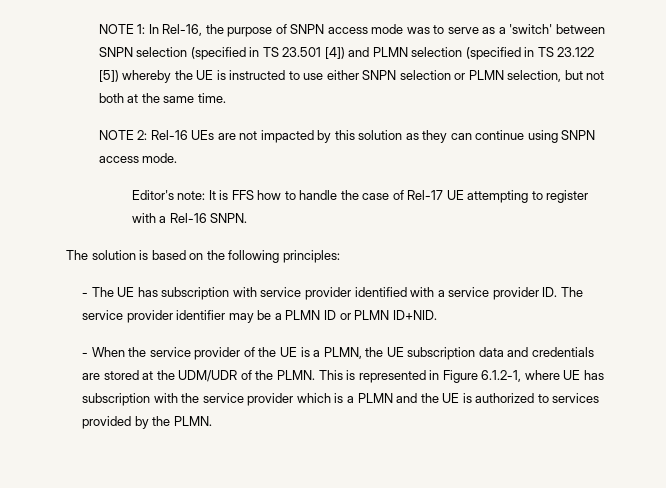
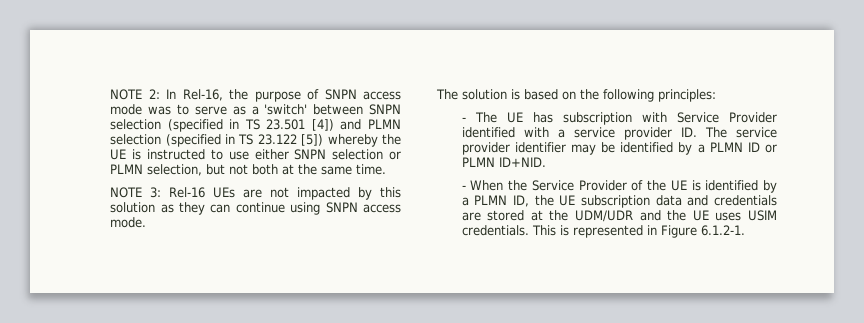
- NOTE 1: In Rel-16, the purpose of SNPN access mode was to serve as a 'switch' between SNPN selection (specified in TS 23.501 [4]) and PLMN selection (specified in TS 23.122 [5]) whereby the UE is instructed to use either SNPN selection or PLMN selection, but not both at the same time.
+ NOTE 2: In Rel-16, the purpose of SNPN access mode was to serve as a 'switch' between SNPN selection (specified in TS 23.501 [4]) and PLMN selection (specified in TS 23.122 [5]) whereby the UE is instructed to use either SNPN selection or PLMN selection, but not both at the same time.
- NOTE 2: Rel-16 UEs are not impacted by this solution as they can continue using SNPN access mode.
+ NOTE 3: Rel-16 UEs are not impacted by this solution as they can continue using SNPN access mode.
- Editor's note: It is FFS how to handle the case of Rel-17 UE attempting to register with a Rel-16 SNPN.
- - The UE has subscription with service provider identified with a service provider ID. The service provider identifier may be a PLMN ID or PLMN ID+NID.
+ - The UE has subscription with Service Provider identified with a service provider ID. The service provider identifier may be identified by a PLMN ID or PLMN ID+NID.
- - When the service provider of the UE is a PLMN, the UE subscription data and credentials are stored at the UDM/UDR of the PLMN.
+ - When the Service Provider of the UE is identified by a PLMN ID, the UE subscription data and credentials are stored at the UDM/UDR and the UE uses USIM credentials.
- This is represented in Figure 6.1.2-1, where UE has subscription with the service provider which is a PLMN and the UE is authorized to services provided by the PLMN.
+ This is represented in Figure 6.1.2-1.

